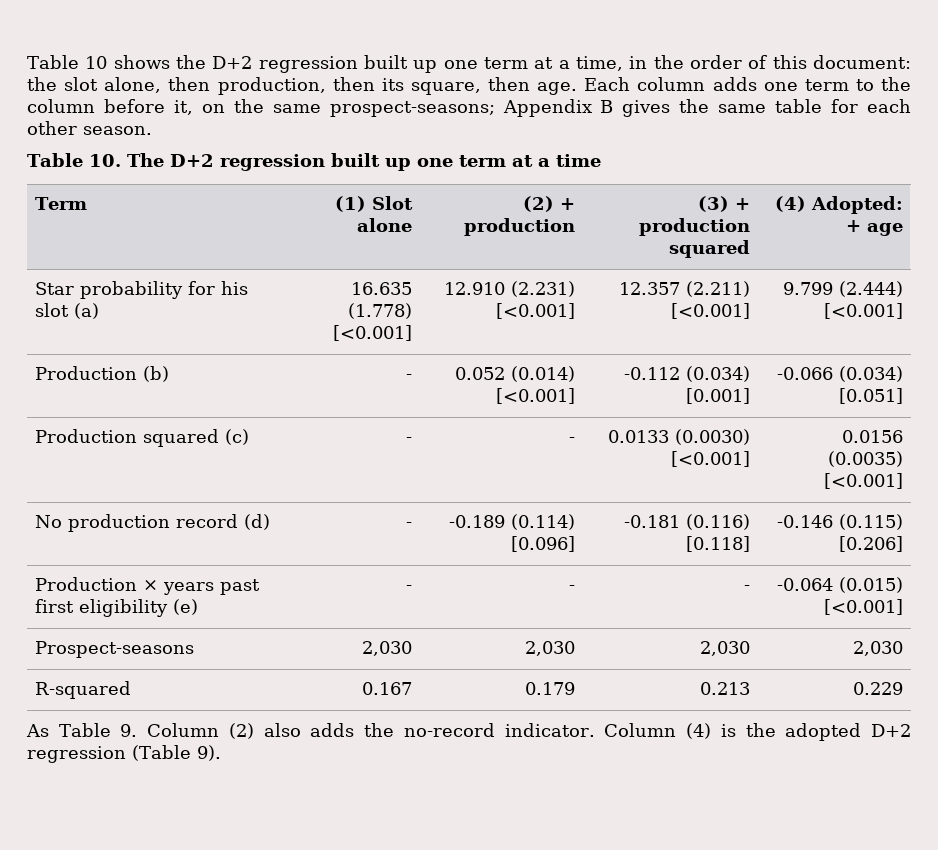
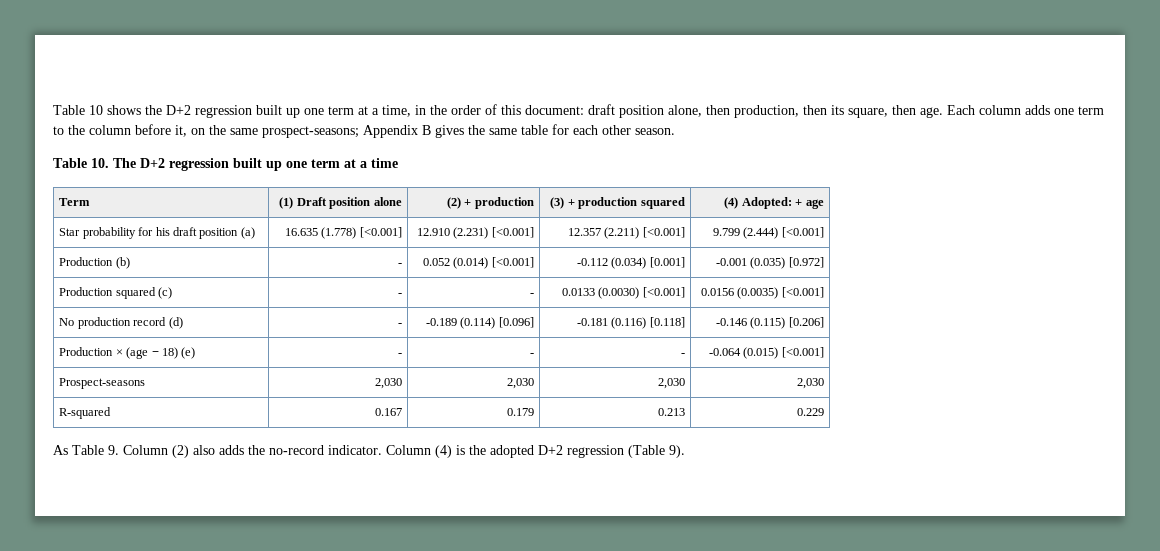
- Table 10 shows the D+2 regression built up one term at a time, in the order of this document: the slot alone, then production, then its square, then age.
+ Table 10 shows the D+2 regression built up one term at a time, in the order of this document: draft position alone, then production, then its square, then age.
- Term | (1) Slot alone | (2) + production | (3) + production squared | (4) Adopted: + age
+ Term | (1) Draft position alone | (2) + production | (3) + production squared | (4) Adopted: + age
- Star probability for his slot (a) | 16.635 (1.778) [<0.001] | 12.910 (2.231) [<0.001] | 12.357 (2.211) [<0.001] | 9.799 (2.444) [<0.001]
+ Star probability for his draft position (a) | 16.635 (1.778) [<0.001] | 12.910 (2.231) [<0.001] | 12.357 (2.211) [<0.001] | 9.799 (2.444) [<0.001]
- Production (b) | - | 0.052 (0.014) [<0.001] | -0.112 (0.034) [0.001] | -0.066 (0.034) [0.051]
+ Production (b) | - | 0.052 (0.014) [<0.001] | -0.112 (0.034) [0.001] | -0.001 (0.035) [0.972]
- Production × years past first eligibility (e) | - | - | - | -0.064 (0.015) [<0.001]
+ Production × (age − 18) (e) | - | - | - | -0.064 (0.015) [<0.001]

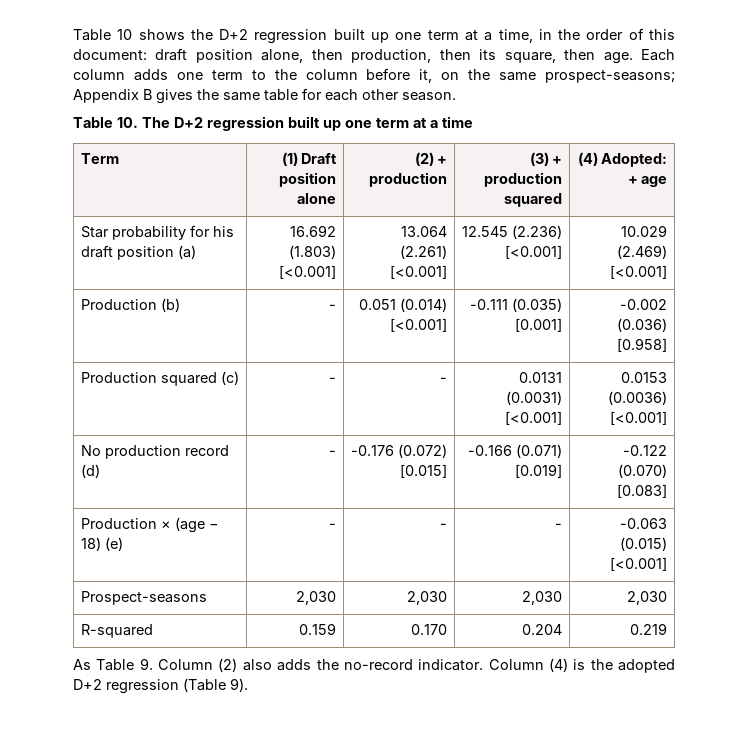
- Star probability for his draft position (a) | 16.635 (1.778) [<0.001] | 12.910 (2.231) [<0.001] | 12.357 (2.211) [<0.001] | 9.799 (2.444) [<0.001]
+ Star probability for his draft position (a) | 16.692 (1.803) [<0.001] | 13.064 (2.261) [<0.001] | 12.545 (2.236) [<0.001] | 10.029 (2.469) [<0.001]
- Production (b) | - | 0.052 (0.014) [<0.001] | -0.112 (0.034) [0.001] | -0.001 (0.035) [0.972]
+ Production (b) | - | 0.051 (0.014) [<0.001] | -0.111 (0.035) [0.001] | -0.002 (0.036) [0.958]
- Production squared (c) | - | - | 0.0133 (0.0030) [<0.001] | 0.0156 (0.0035) [<0.001]
+ Production squared (c) | - | - | 0.0131 (0.0031) [<0.001] | 0.0153 (0.0036) [<0.001]
- No production record (d) | - | -0.189 (0.114) [0.096] | -0.181 (0.116) [0.118] | -0.146 (0.115) [0.206]
+ No production record (d) | - | -0.176 (0.072) [0.015] | -0.166 (0.071) [0.019] | -0.122 (0.070) [0.083]
- Production × (age − 18) (e) | - | - | - | -0.064 (0.015) [<0.001]
+ Production × (age − 18) (e) | - | - | - | -0.063 (0.015) [<0.001]
- R-squared | 0.167 | 0.179 | 0.213 | 0.229
+ R-squared | 0.159 | 0.170 | 0.204 | 0.219

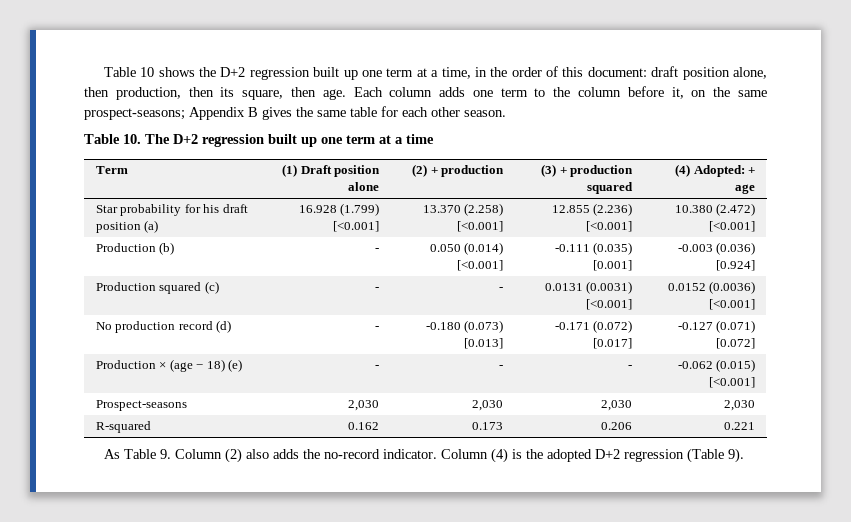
- Star probability for his draft position (a) | 16.692 (1.803) [<0.001] | 13.064 (2.261) [<0.001] | 12.545 (2.236) [<0.001] | 10.029 (2.469) [<0.001]
+ Star probability for his draft position (a) | 16.928 (1.799) [<0.001] | 13.370 (2.258) [<0.001] | 12.855 (2.236) [<0.001] | 10.380 (2.472) [<0.001]
- Production (b) | - | 0.051 (0.014) [<0.001] | -0.111 (0.035) [0.001] | -0.002 (0.036) [0.958]
+ Production (b) | - | 0.050 (0.014) [<0.001] | -0.111 (0.035) [0.001] | -0.003 (0.036) [0.924]
- Production squared (c) | - | - | 0.0131 (0.0031) [<0.001] | 0.0153 (0.0036) [<0.001]
+ Production squared (c) | - | - | 0.0131 (0.0031) [<0.001] | 0.0152 (0.0036) [<0.001]
- No production record (d) | - | -0.176 (0.072) [0.015] | -0.166 (0.071) [0.019] | -0.122 (0.070) [0.083]
+ No production record (d) | - | -0.180 (0.073) [0.013] | -0.171 (0.072) [0.017] | -0.127 (0.071) [0.072]
- Production × (age − 18) (e) | - | - | - | -0.063 (0.015) [<0.001]
+ Production × (age − 18) (e) | - | - | - | -0.062 (0.015) [<0.001]
- R-squared | 0.159 | 0.170 | 0.204 | 0.219
+ R-squared | 0.162 | 0.173 | 0.206 | 0.221

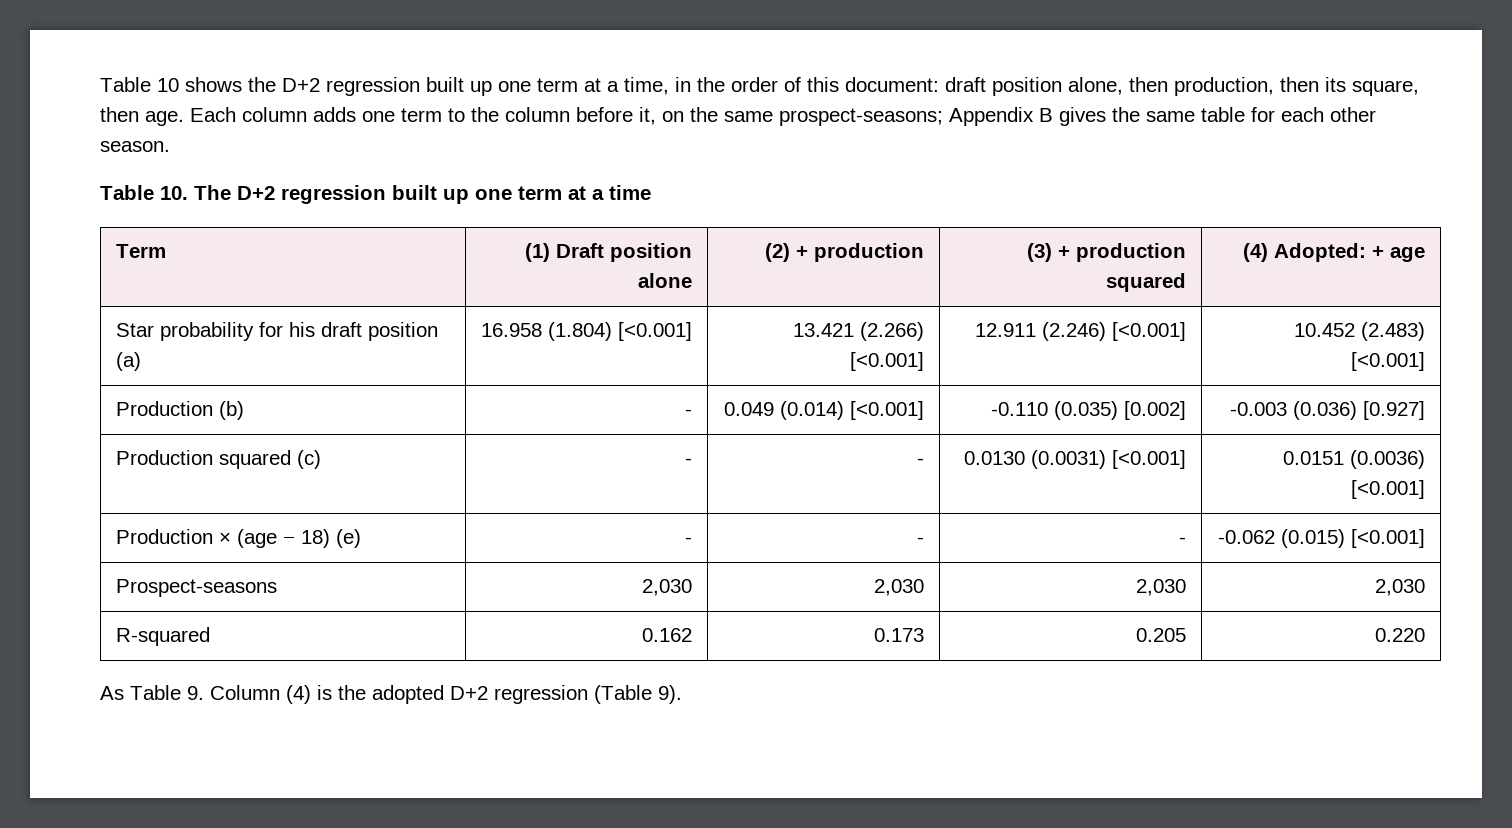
- Star probability for his draft position (a) | 16.928 (1.799) [<0.001] | 13.370 (2.258) [<0.001] | 12.855 (2.236) [<0.001] | 10.380 (2.472) [<0.001]
+ Star probability for his draft position (a) | 16.958 (1.804) [<0.001] | 13.421 (2.266) [<0.001] | 12.911 (2.246) [<0.001] | 10.452 (2.483) [<0.001]
- Production (b) | - | 0.050 (0.014) [<0.001] | -0.111 (0.035) [0.001] | -0.003 (0.036) [0.924]
+ Production (b) | - | 0.049 (0.014) [<0.001] | -0.110 (0.035) [0.002] | -0.003 (0.036) [0.927]
- Production squared (c) | - | - | 0.0131 (0.0031) [<0.001] | 0.0152 (0.0036) [<0.001]
+ Production squared (c) | - | - | 0.0130 (0.0031) [<0.001] | 0.0151 (0.0036) [<0.001]
- No production record (d) | - | -0.180 (0.073) [0.013] | -0.171 (0.072) [0.017] | -0.127 (0.071) [0.072]
- R-squared | 0.162 | 0.173 | 0.206 | 0.221
+ R-squared | 0.162 | 0.173 | 0.205 | 0.220
- As Table 9. Column (2) also adds the no-record indicator. Column (4) is the adopted D+2 regression (Table 9).
+ As Table 9. Column (4) is the adopted D+2 regression (Table 9).

